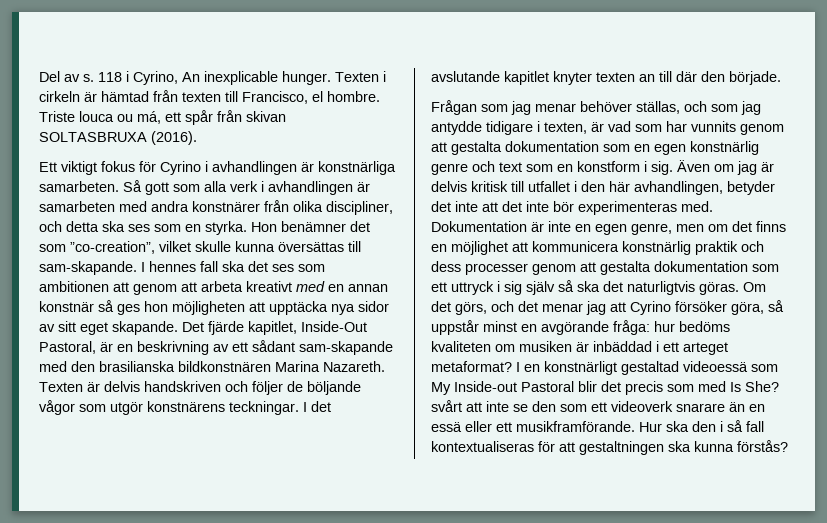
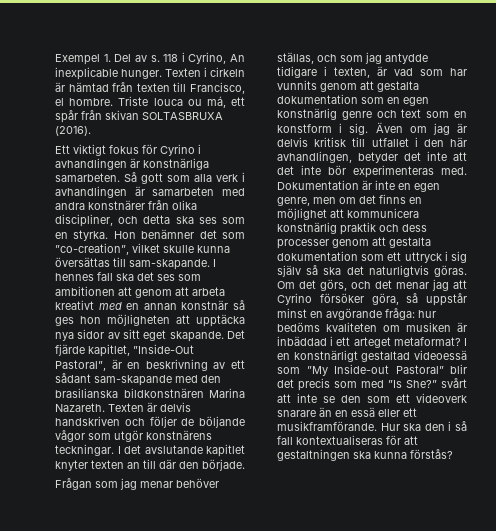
- Del av s.
+ Exempel 1. Del av s.
- Det fjärde kapitlet, Inside-Out Pastoral, är en beskrivning av ett sådant sam-skapande med den brasilianska bildkonstnären Marina Nazareth.
+ Det fjärde kapitlet, ”Inside-Out Pastoral”, är en beskrivning av ett sådant sam-skapande med den brasilianska bildkonstnären Marina Nazareth.
- I en konstnärligt gestaltad videoessä som My Inside-out Pastoral blir det precis som med Is She? svårt att inte se den som ett videoverk snarare än en essä eller ett musikframförande.
+ I en konstnärligt gestaltad videoessä som ”My Inside-out Pastoral” blir det precis som med ”Is She?” svårt att inte se den som ett videoverk snarare än en essä eller ett musikframförande.

